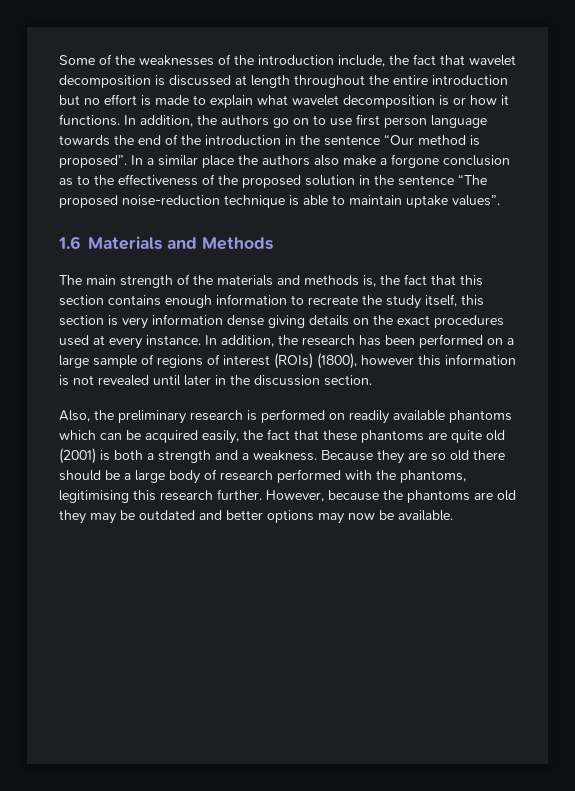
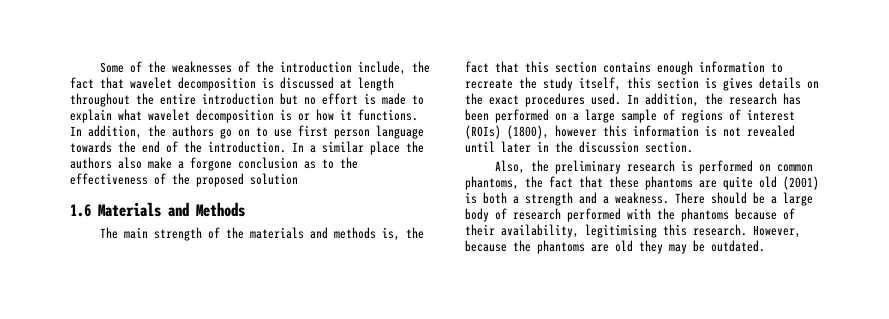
- In addition, the authors go on to use first person language towards the end of the introduction in the sentence “Our method is proposed”.
+ In addition, the authors go on to use first person language towards the end of the introduction.
- In a similar place the authors also make a forgone conclusion as to the effectiveness of the proposed solution in the sentence “The proposed noise-reduction technique is able to maintain uptake values”.
+ In a similar place the authors also make a forgone conclusion as to the effectiveness of the proposed solution
- The main strength of the materials and methods is, the fact that this section contains enough information to recreate the study itself, this section is very information dense giving details on the exact procedures used at every instance.
+ The main strength of the materials and methods is, the fact that this section contains enough information to recreate the study itself, this section is gives details on the exact procedures used.
- Also, the preliminary research is performed on readily available phantoms which can be acquired easily, the fact that these phantoms are quite old (2001) is both a strength and a weakness.
+ Also, the preliminary research is performed on common phantoms, the fact that these phantoms are quite old (2001) is both a strength and a weakness.
- Because they are so old there should be a large body of research performed with the phantoms, legitimising this research further.
+ There should be a large body of research performed with the phantoms because of their availability, legitimising this research.
- However, because the phantoms are old they may be outdated and better options may now be available.
+ However, because the phantoms are old they may be outdated.

